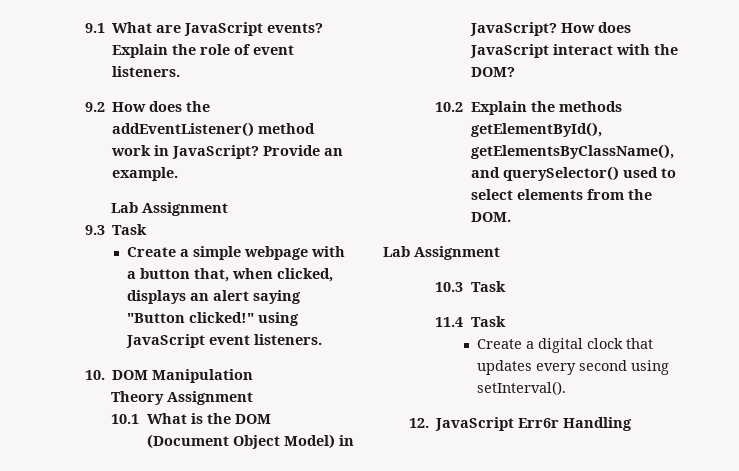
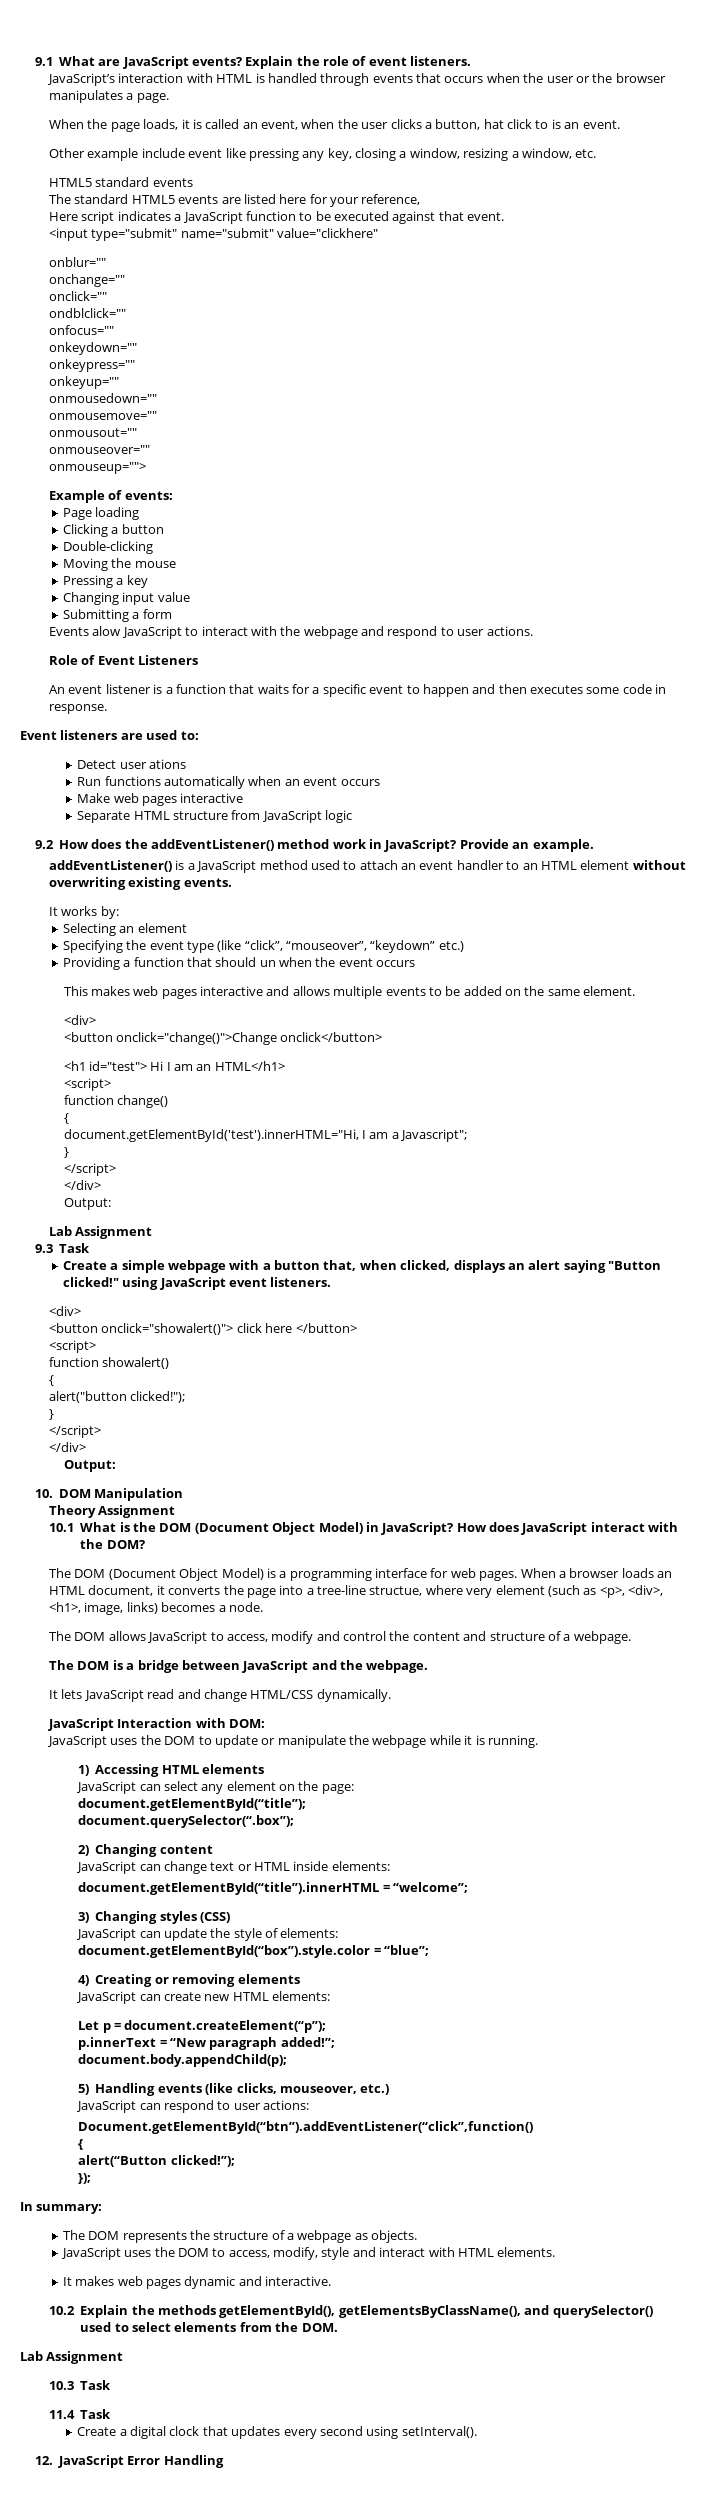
+ JavaScript’s interaction with HTML is handled through events that occurs when the user or the browser manipulates a page.
+ When the page loads, it is called an event, when the user clicks a button, hat click to is an event.
+ Other example include event like pressing any key, closing a window, resizing a window, etc.
+ HTML5 standard events
+ The standard HTML5 events are listed here for your reference,
+ Here script indicates a JavaScript function to be executed against that event.
+ <input type="submit" name="submit" value="clickhere"
+ onblur=""
+ onchange=""
+ onclick=""
+ ondblclick=""
+ onfocus=""
+ onkeydown=""
+ onkeypress=""
+ onkeyup=""
+ onmousedown=""
+ onmousemove=""
+ onmousout=""
+ onmouseover=""
+ onmouseup="">
+ Example of events:
+ Page loading
+ Clicking a button
+ Double-clicking
+ Moving the mouse
+ Pressing a key
+ Changing input value
+ Submitting a form
+ Events alow JavaScript to interact with the webpage and respond to user actions.
+ Role of Event Listeners
+ An event listener is a function that waits for a specific event to happen and then executes some code in response.
+ Event listeners are used to:
+ Detect user ations
+ Run functions automatically when an event occurs
+ Make web pages interactive
+ Separate HTML structure from JavaScript logic
+ addEventListener() is a JavaScript method used to attach an event handler to an HTML element without overwriting existing events.
+ It works by:
+ Selecting an element
+ Specifying the event type (like “click”, “mouseover”, “keydown” etc.)
+ Providing a function that should un when the event occurs
+ This makes web pages interactive and allows multiple events to be added on the same element.
+ <div>
+ <button onclick="change()">Change onclick</button>
+ <h1 id="test"> Hi I am an HTML</h1>
+ <script>
+ function change()
+ {
+ document.getElementById('test').innerHTML="Hi, I am a Javascript";
+ }
+ </script>
+ </div>
+ Output:
  Create a simple webpage with a button that, when clicked, displays an alert saying "Button clicked!" using JavaScript event listeners.
+ <div>
+ <button onclick="showalert()"> click here </button>
+ <script>
+ function showalert()
+ {
+ alert("button clicked!");
+ }
+ </script>
+ </div>
+ Output:
+ The DOM (Document Object Model) is a programming interface for web pages. When a browser loads an HTML document, it converts the page into a tree-line structue, where very element (such as <p>, <div>, <h1>, image, links) becomes a node.
+ The DOM allows JavaScript to access, modify and control the content and structure of a webpage.
+ The DOM is a bridge between JavaScript and the webpage.
+ It lets JavaScript read and change HTML/CSS dynamically.
+ JavaScript Interaction with DOM:
+ JavaScript uses the DOM to update or manipulate the webpage while it is running.
+ 1) Accessing HTML elements
+ JavaScript can select any element on the page:
+ document.getElementById(“title”);
+ document.querySelector(“.box”);
+ 2) Changing content
+ JavaScript can change text or HTML inside elements:
+ document.getElementById(“title”).innerHTML = “welcome”;
+ 3) Changing styles (CSS)
+ JavaScript can update the style of elements:
+ document.getElementById(“box”).style.color = “blue”;
+ 4) Creating or removing elements
+ JavaScript can create new HTML elements:
+ Let p = document.createElement(“p”);
+ p.innerText = “New paragraph added!”;
+ document.body.appendChild(p);
+ 5) Handling events (like clicks, mouseover, etc.)
+ JavaScript can respond to user actions:
+ Document.getElementById(“btn”).addEventListener(“click”,function()
+ {
+ alert(“Button clicked!”);
+ });
+ In summary:
+ The DOM represents the structure of a webpage as objects.
+ JavaScript uses the DOM to access, modify, style and interact with HTML elements.
+ It makes web pages dynamic and interactive.
- 12. JavaScript Err6r Handling
+ 12. JavaScript Error Handling

